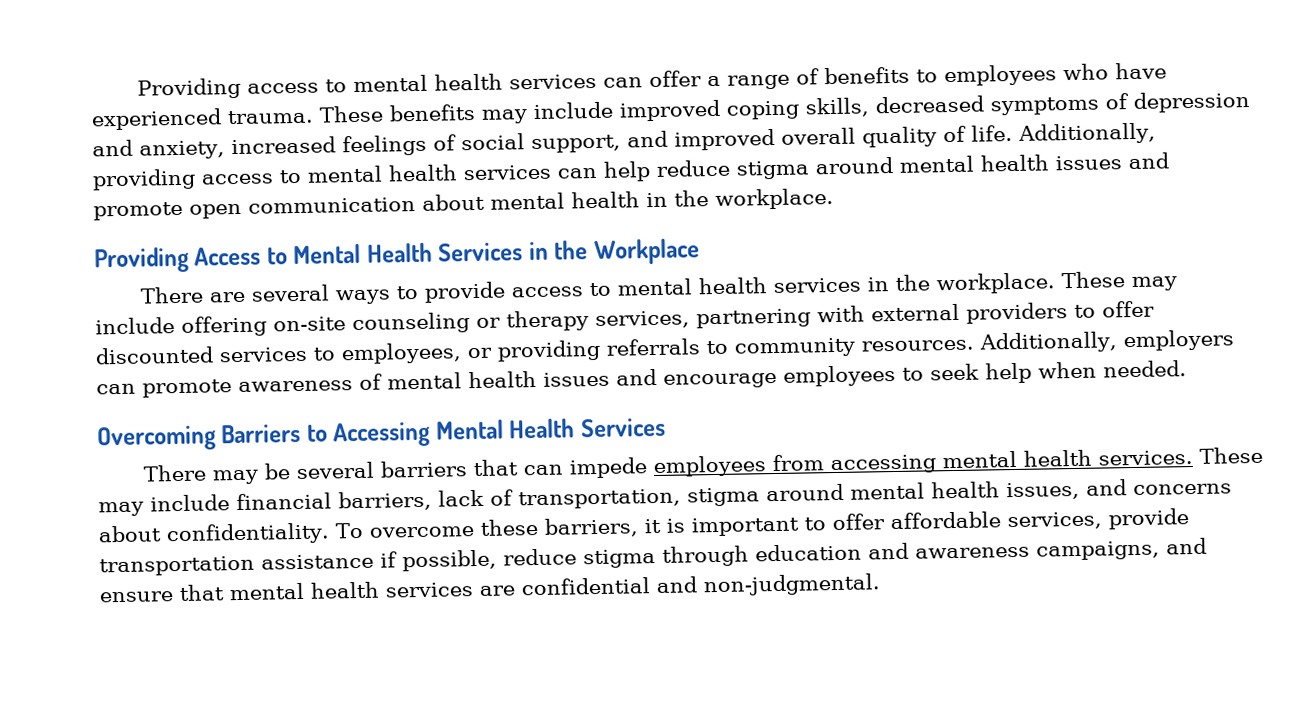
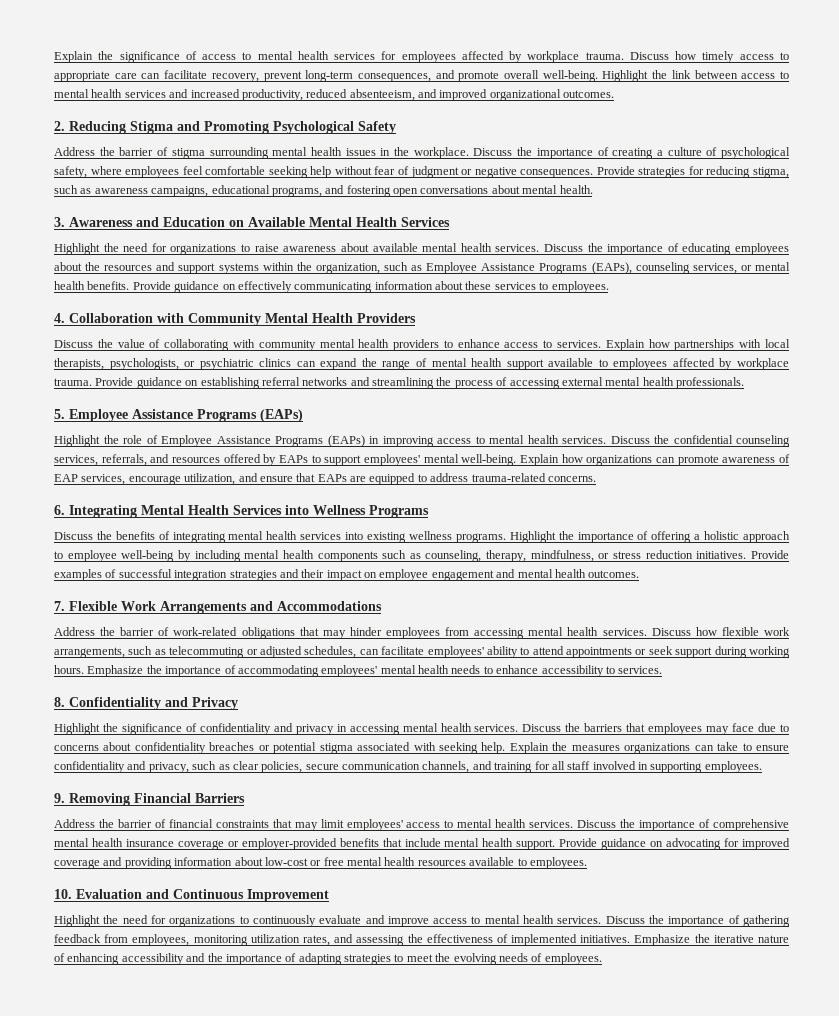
- Providing access to mental health services can offer a range of benefits to employees who have experienced trauma. These benefits may include improved coping skills, decreased symptoms of depression and anxiety, increased feelings of social support, and improved overall quality of life. Additionally, providing access to mental health services can help reduce stigma around mental health issues and promote open communication about mental health in the workplace.
- Providing Access to Mental Health Services in the Workplace
- There are several ways to provide access to mental health services in the workplace. These may include offering on-site counseling or therapy services, partnering with external providers to offer discounted services to employees, or providing referrals to community resources. Additionally, employers can promote awareness of mental health issues and encourage employees to seek help when needed.
- Overcoming Barriers to Accessing Mental Health Services
- There may be several barriers that can impede employees from accessing mental health services.
+ Explain the significance of access to mental health services for employees affected by workplace trauma. Discuss how timely access to appropriate care can facilitate recovery, prevent long-term consequences, and promote overall well-being. Highlight the link between access to mental health services and increased productivity, reduced absenteeism, and improved organizational outcomes.
+ 2. Reducing Stigma and Promoting Psychological Safety
+ Address the barrier of stigma surrounding mental health issues in the workplace. Discuss the importance of creating a culture of psychological safety, where employees feel comfortable seeking help without fear of judgment or negative consequences. Provide strategies for reducing stigma, such as awareness campaigns, educational programs, and fostering open conversations about mental health.
+ 3. Awareness and Education on Available Mental Health Services
+ Highlight the need for organizations to raise awareness about available mental health services. Discuss the importance of educating employees about the resources and support systems within the organization, such as Employee Assistance Programs (EAPs), counseling services, or mental health benefits. Provide guidance on effectively communicating information about these services to employees.
+ 4. Collaboration with Community Mental Health Providers
+ Discuss the value of collaborating with community mental health providers to enhance access to services. Explain how partnerships with local therapists, psychologists, or psychiatric clinics can expand the range of mental health support available to employees affected by workplace trauma. Provide guidance on establishing referral networks and streamlining the process of accessing external mental health professionals.
+ 5. Employee Assistance Programs (EAPs)
+ Highlight the role of Employee Assistance Programs (EAPs) in improving access to mental health services. Discuss the confidential counseling services, referrals, and resources offered by EAPs to support employees' mental well-being. Explain how organizations can promote awareness of EAP services, encourage utilization, and ensure that EAPs are equipped to address trauma-related concerns.
+ 6. Integrating Mental Health Services into Wellness Programs
+ Discuss the benefits of integrating mental health services into existing wellness programs. Highlight the importance of offering a holistic approach to employee well-being by including mental health components such as counseling, therapy, mindfulness, or stress reduction initiatives. Provide examples of successful integration strategies and their impact on employee engagement and mental health outcomes.
+ 7. Flexible Work Arrangements and Accommodations
+ Address the barrier of work-related obligations that may hinder employees from accessing mental health services.
- These may include financial barriers, lack of transportation, stigma around mental health issues, and concerns about confidentiality. To overcome these barriers, it is important to offer affordable services, provide transportation assistance if possible, reduce stigma through education and awareness campaigns, and ensure that mental health services are confidential and non-judgmental.
+ Discuss how flexible work arrangements, such as telecommuting or adjusted schedules, can facilitate employees' ability to attend appointments or seek support during working hours. Emphasize the importance of accommodating employees' mental health needs to enhance accessibility to services.
+ 8. Confidentiality and Privacy
+ Highlight the significance of confidentiality and privacy in accessing mental health services. Discuss the barriers that employees may face due to concerns about confidentiality breaches or potential stigma associated with seeking help. Explain the measures organizations can take to ensure confidentiality and privacy, such as clear policies, secure communication channels, and training for all staff involved in supporting employees.
+ 9. Removing Financial Barriers
+ Address the barrier of financial constraints that may limit employees' access to mental health services. Discuss the importance of comprehensive mental health insurance coverage or employer-provided benefits that include mental health support. Provide guidance on advocating for improved coverage and providing information about low-cost or free mental health resources available to employees.
+ 10. Evaluation and Continuous Improvement
+ Highlight the need for organizations to continuously evaluate and improve access to mental health services. Discuss the importance of gathering feedback from employees, monitoring utilization rates, and assessing the effectiveness of implemented initiatives. Emphasize the iterative nature of enhancing accessibility and the importance of adapting strategies to meet the evolving needs of employees.

